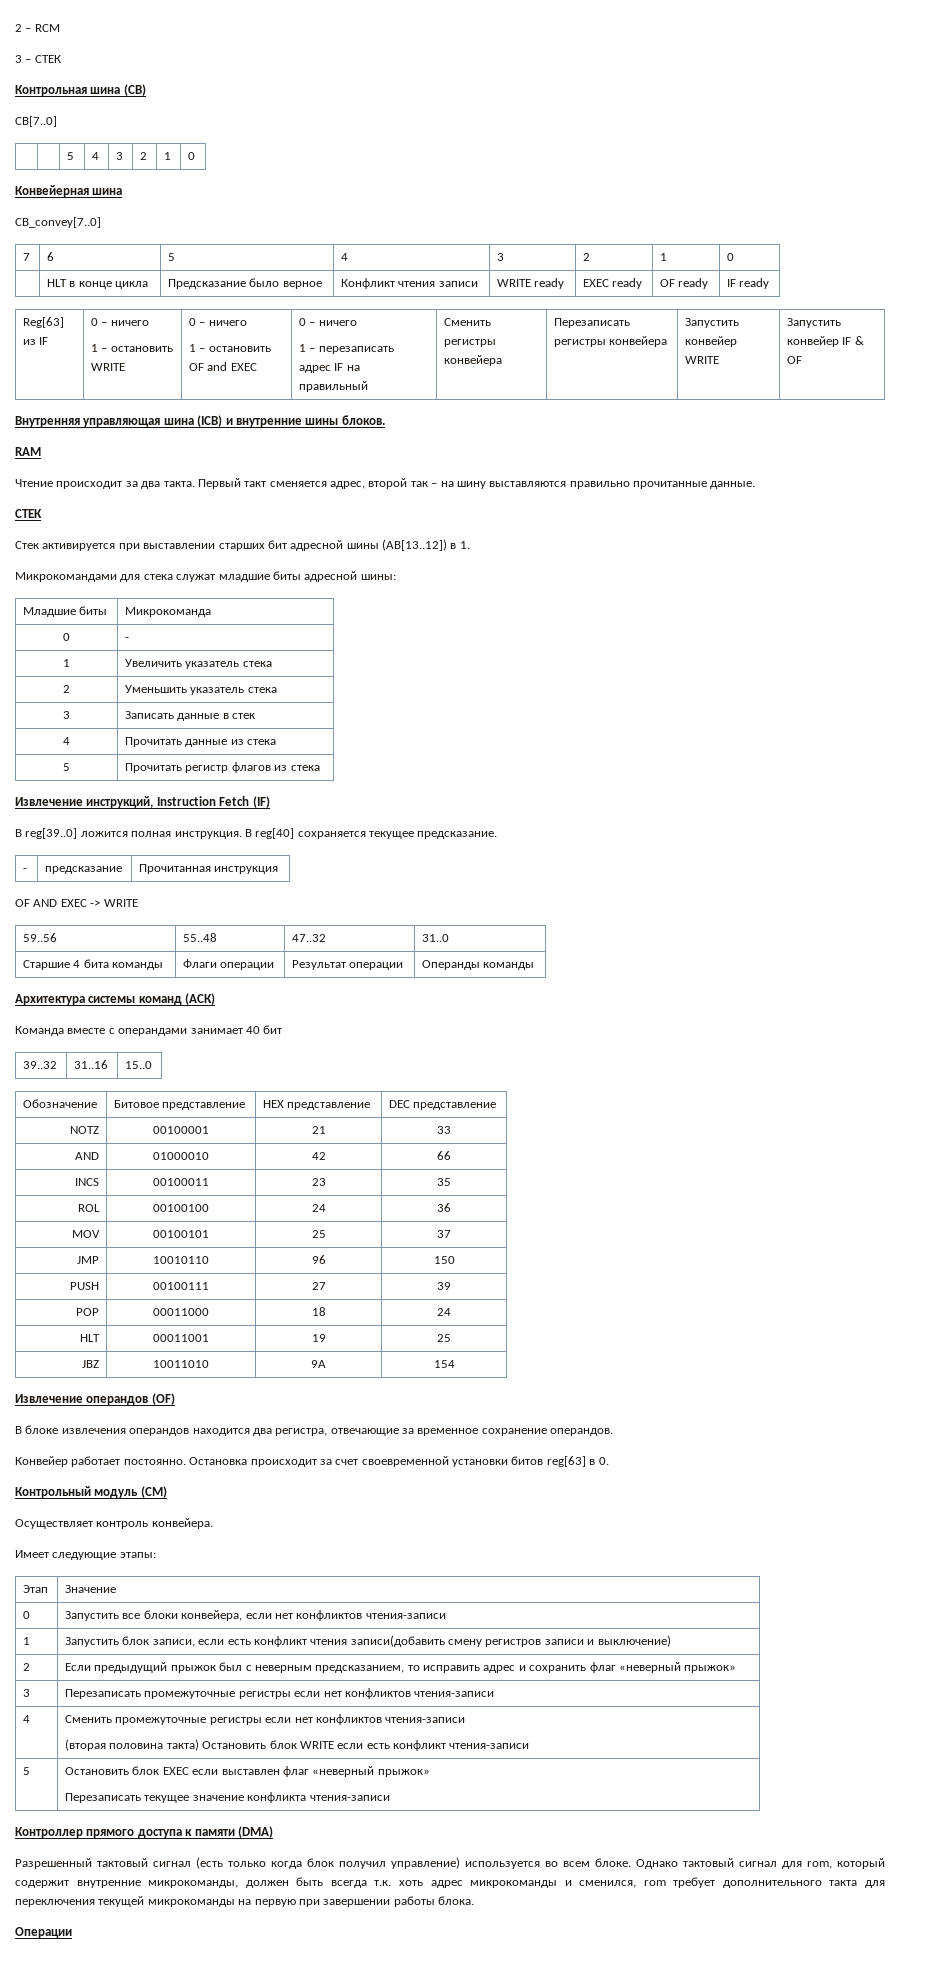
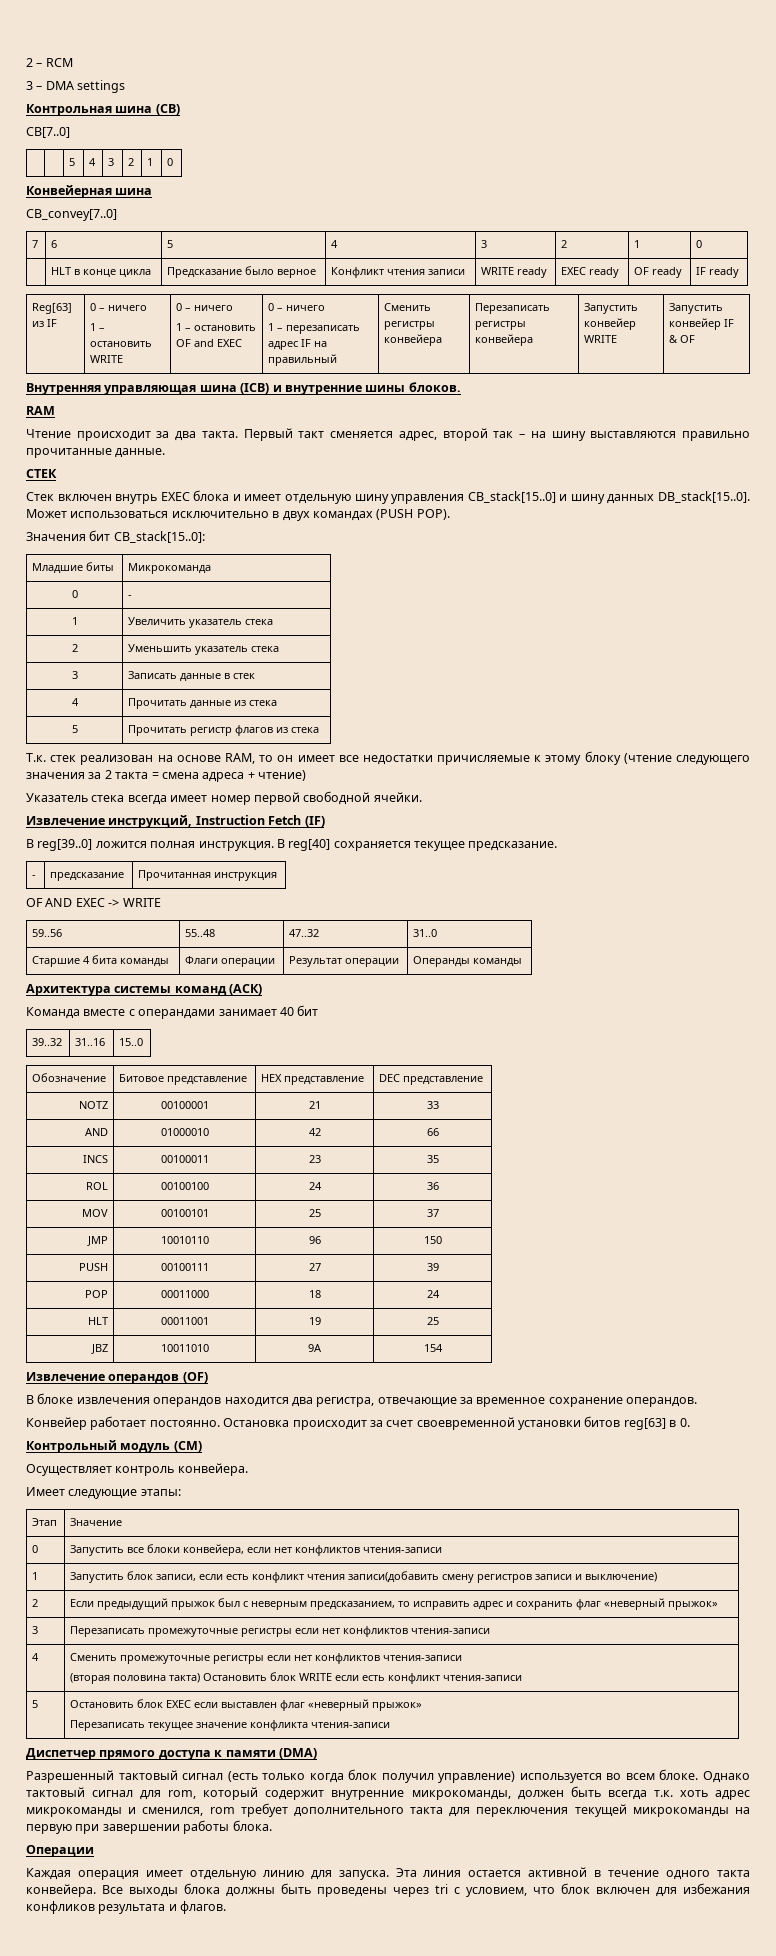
- 3 – СТЕК
+ 3 – DMA settings
- Стек активируется при выставлении старших бит адресной шины (AB[13..12]) в 1.
- Микрокомандами для стека служат младшие биты адресной шины:
+ Стек включен внутрь EXEC блока и имеет отдельную шину управления CB_stack[15..0] и шину данных DB_stack[15..0]. Может использоваться исключительно в двух командах (PUSH POP).
+ Значения бит CB_stack[15..0]:
+ Т.к. стек реализован на основе RAM, то он имеет все недостатки причисляемые к этому блоку (чтение следующего значения за 2 такта = смена адреса + чтение)
+ Указатель стека всегда имеет номер первой свободной ячейки.
- Контроллер прямого доступа к памяти (DMA)
+ Диспетчер прямого доступа к памяти (DMA)
+ Каждая операция имеет отдельную линию для запуска. Эта линия остается активной в течение одного такта конвейера. Все выходы блока должны быть проведены через tri с условием, что блок включен для избежания конфликов результата и флагов.

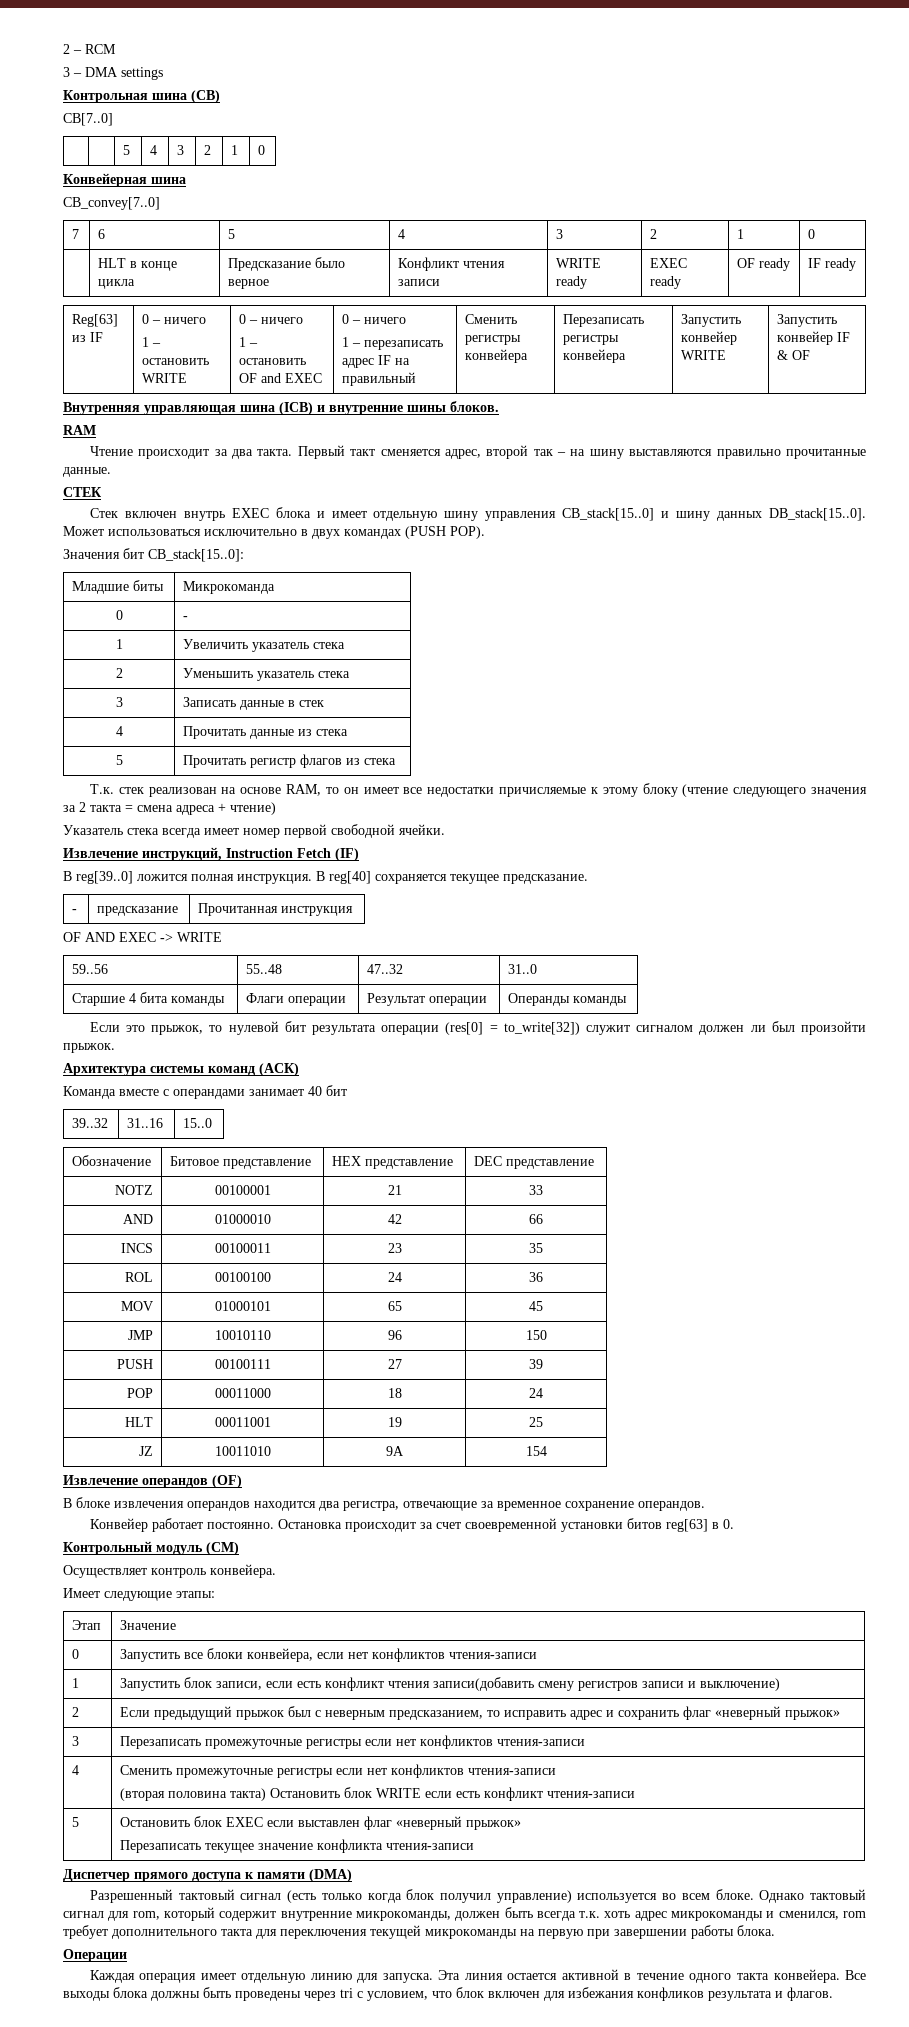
+ Если это прыжок, то нулевой бит результата операции (res[0] = to_write[32]) служит сигналом должен ли был произойти прыжок.
- MOV | 00100101 | 25 | 37
+ MOV | 01000101 | 65 | 45
- JBZ | 10011010 | 9A | 154
+ JZ | 10011010 | 9A | 154

